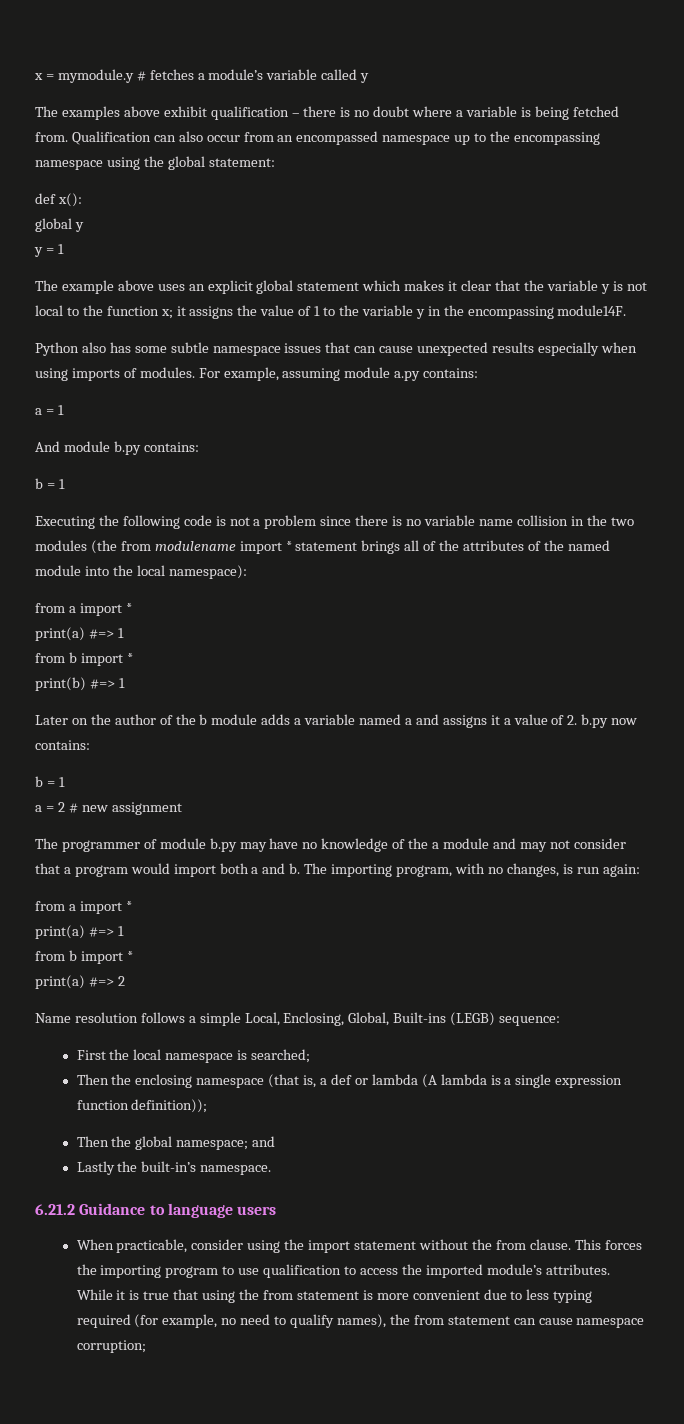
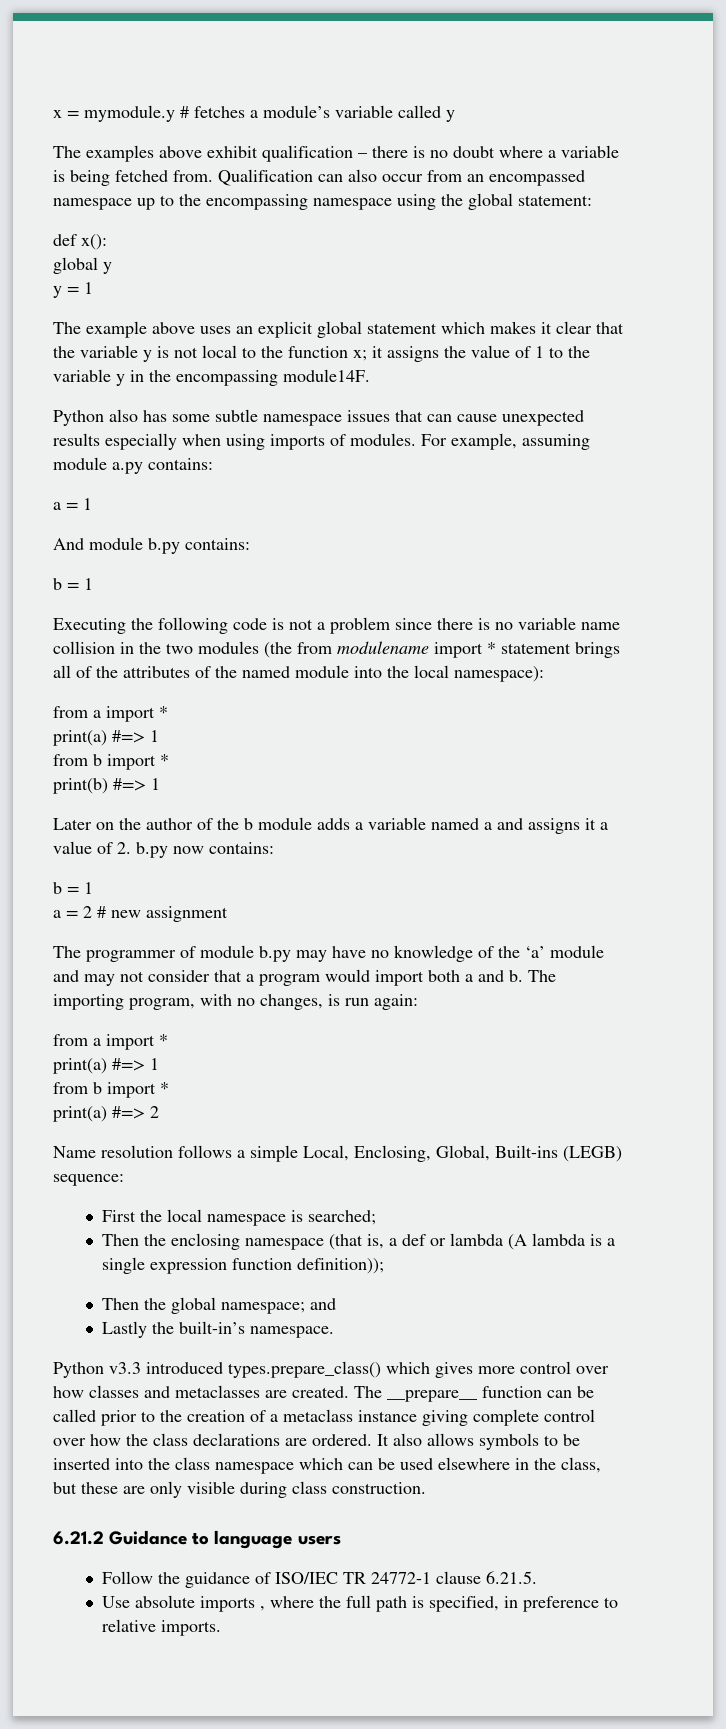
- The programmer of module b.py may have no knowledge of the a module and may not consider that a program would import both a and b.
+ The programmer of module b.py may have no knowledge of the ‘a’ module and may not consider that a program would import both a and b.
+ Python v3.3 introduced types.prepare_class() which gives more control over how classes and metaclasses are created. The __prepare__ function can be called prior to the creation of a metaclass instance giving complete control over how the class declarations are ordered. It also allows symbols to be inserted into the class namespace which can be used elsewhere in the class, but these are only visible during class construction.
- When practicable, consider using the import statement without the from clause. This forces the importing program to use qualification to access the imported module’s attributes. While it is true that using the from statement is more convenient due to less typing required (for example, no need to qualify names), the from statement can cause namespace corruption;
+ Follow the guidance of ISO/IEC TR 24772-1 clause 6.21.5.
+ Use absolute imports , where the full path is specified, in preference to relative imports.

